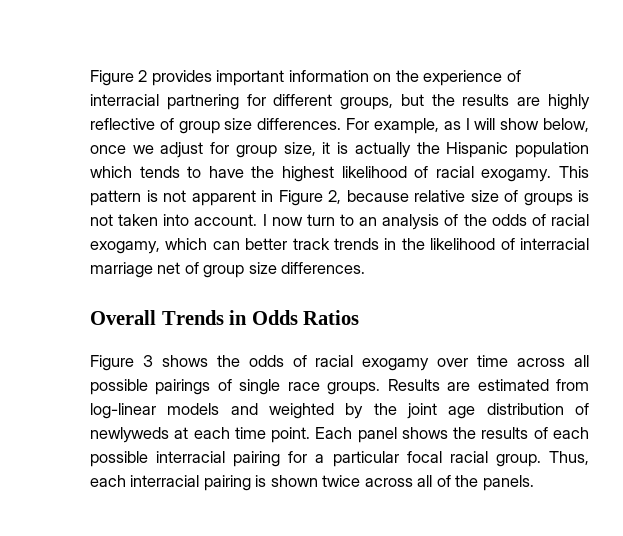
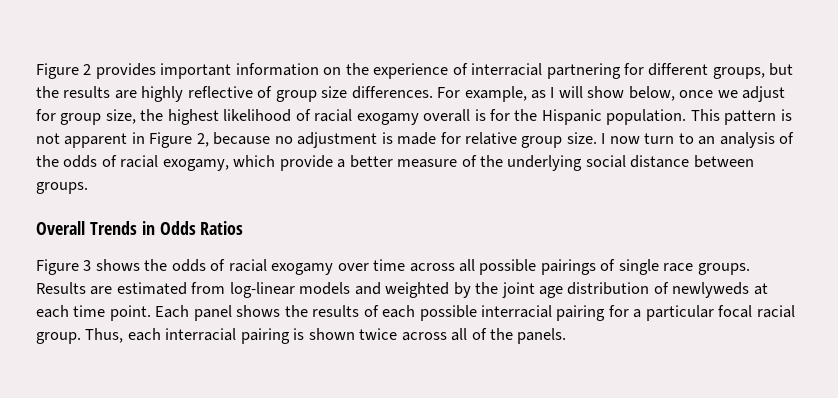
- For example, as I will show below, once we adjust for group size, it is actually the Hispanic population which tends to have the highest likelihood of racial exogamy.
+ For example, as I will show below, once we adjust for group size, the highest likelihood of racial exogamy overall is for the Hispanic population.
- This pattern is not apparent in Figure 2, because relative size of groups is not taken into account.
+ This pattern is not apparent in Figure 2, because no adjustment is made for relative group size.
- I now turn to an analysis of the odds of racial exogamy, which can better track trends in the likelihood of interracial marriage net of group size differences.
+ I now turn to an analysis of the odds of racial exogamy, which provide a better measure of the underlying social distance between groups.

